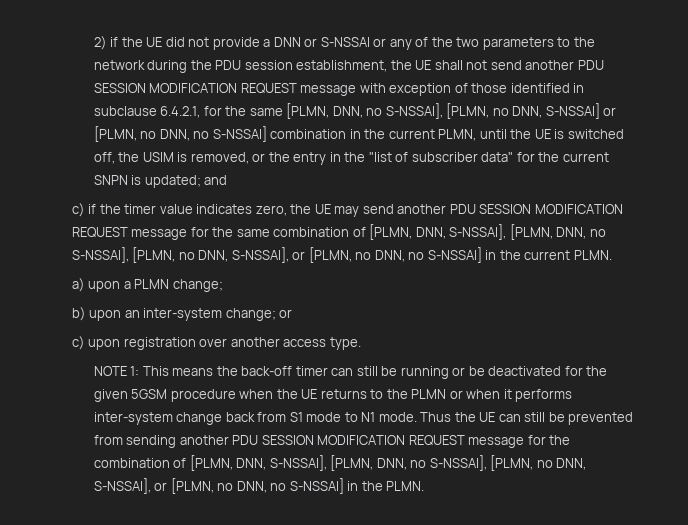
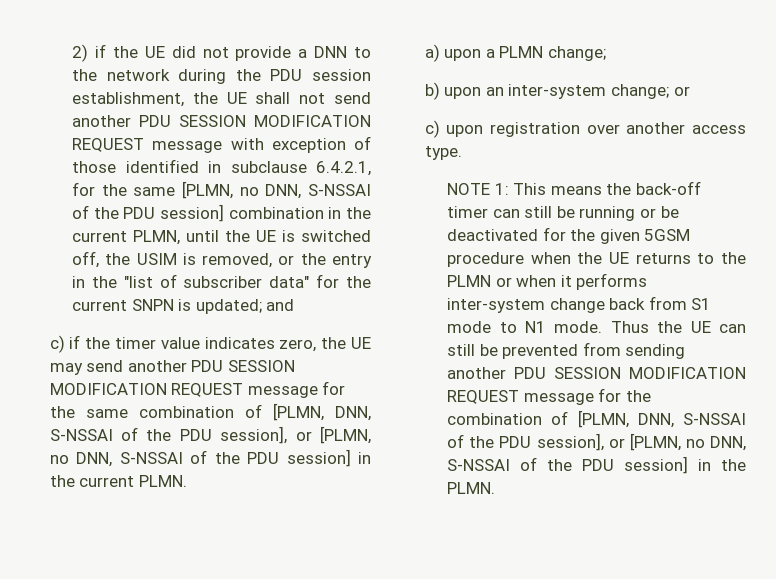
- 2) if the UE did not provide a DNN or S-NSSAI or any of the two parameters to the network during the PDU session establishment, the UE shall not send another PDU SESSION MODIFICATION REQUEST message with exception of those identified in subclause 6.4.2.1, for the same [PLMN, DNN, no S-NSSAI], [PLMN, no DNN, S-NSSAI] or [PLMN, no DNN, no S-NSSAI] combination in the current PLMN, until the UE is switched off, the USIM is removed, or the entry in the "list of subscriber data" for the current SNPN is updated;
+ 2) if the UE did not provide a DNN to the network during the PDU session establishment, the UE shall not send another PDU SESSION MODIFICATION REQUEST message with exception of those identified in subclause 6.4.2.1, for the same [PLMN, no DNN, S-NSSAI of the PDU session] combination in the current PLMN, until the UE is switched off, the USIM is removed, or the entry in the "list of subscriber data" for the current SNPN is updated;
- c) if the timer value indicates zero, the UE may send another PDU SESSION MODIFICATION REQUEST message for the same combination of [PLMN, DNN, S-NSSAI], [PLMN, DNN, no S-NSSAI], [PLMN, no DNN, S-NSSAI], or [PLMN, no DNN, no S-NSSAI] in the current PLMN.
+ c) if the timer value indicates zero, the UE may send another PDU SESSION MODIFICATION REQUEST message for the same combination of [PLMN, DNN, S-NSSAI of the PDU session], or [PLMN, no DNN, S-NSSAI of the PDU session] in the current PLMN.
- Thus the UE can still be prevented from sending another PDU SESSION MODIFICATION REQUEST message for the combination of [PLMN, DNN, S-NSSAI], [PLMN, DNN, no S-NSSAI], [PLMN, no DNN, S-NSSAI], or [PLMN, no DNN, no S-NSSAI] in the PLMN.
+ Thus the UE can still be prevented from sending another PDU SESSION MODIFICATION REQUEST message for the combination of [PLMN, DNN, S-NSSAI of the PDU session], or [PLMN, no DNN, S-NSSAI of the PDU session] in the PLMN.

